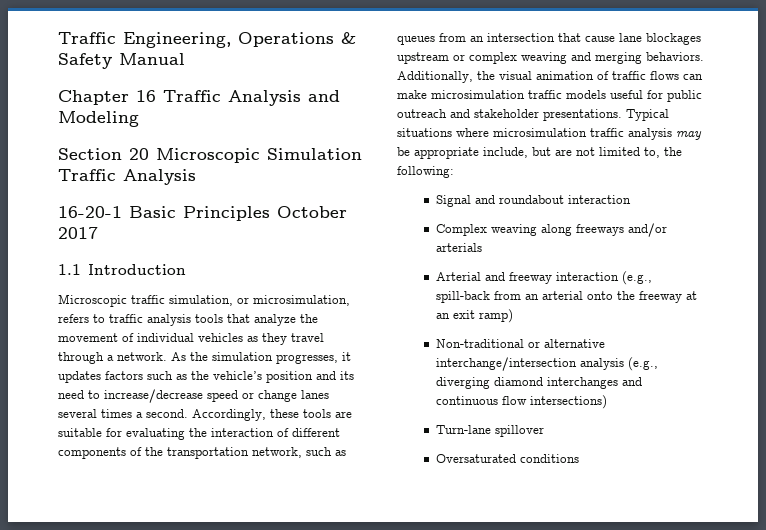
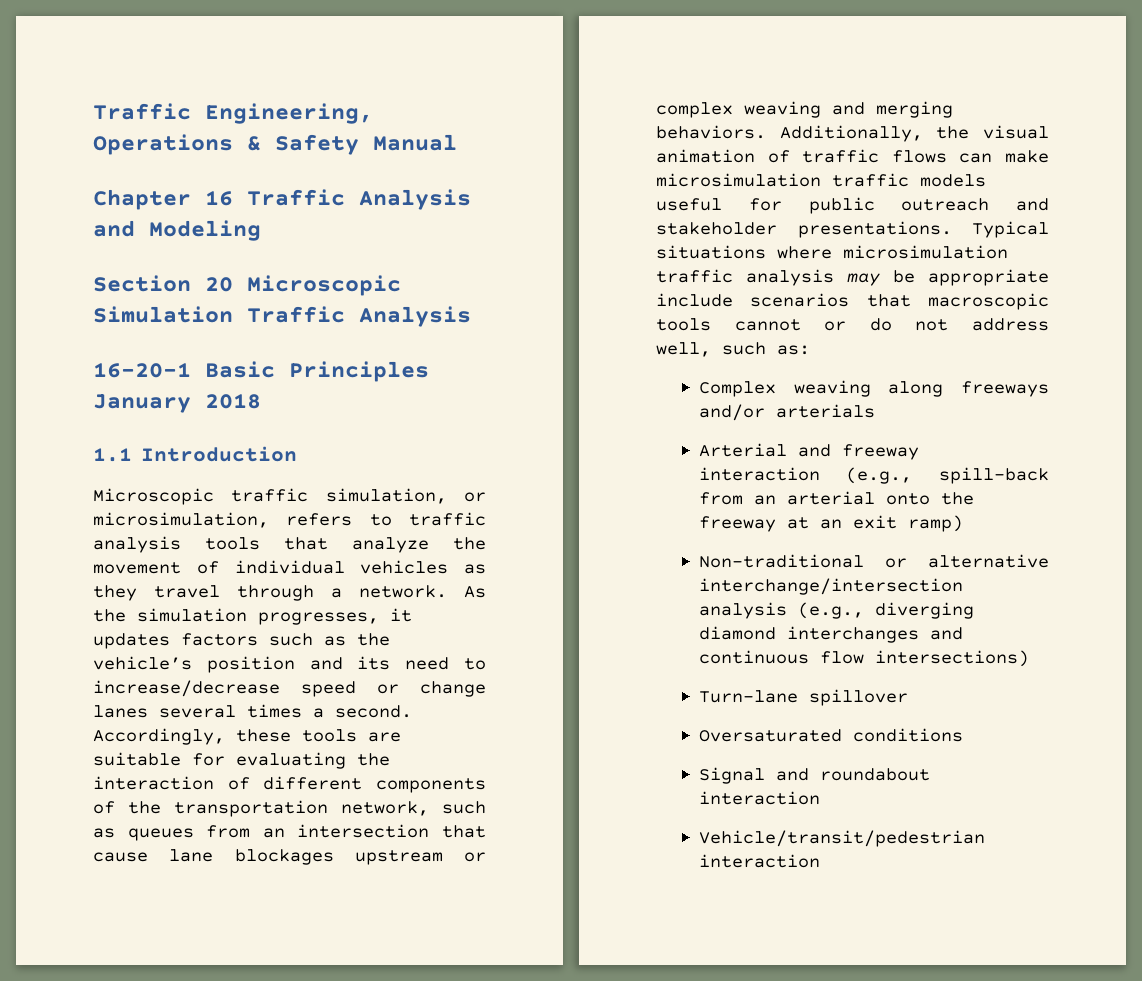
- 16-20-1 Basic Principles October 2017
+ 16-20-1 Basic Principles January 2018
- Typical situations where microsimulation traffic analysis may be appropriate include, but are not limited to, the following:
- Signal and roundabout interaction
+ Typical situations where microsimulation traffic analysis may be appropriate include scenarios that macroscopic tools cannot or do not address well, such as:
+ Signal and roundabout interaction
+ Vehicle/transit/pedestrian interaction

